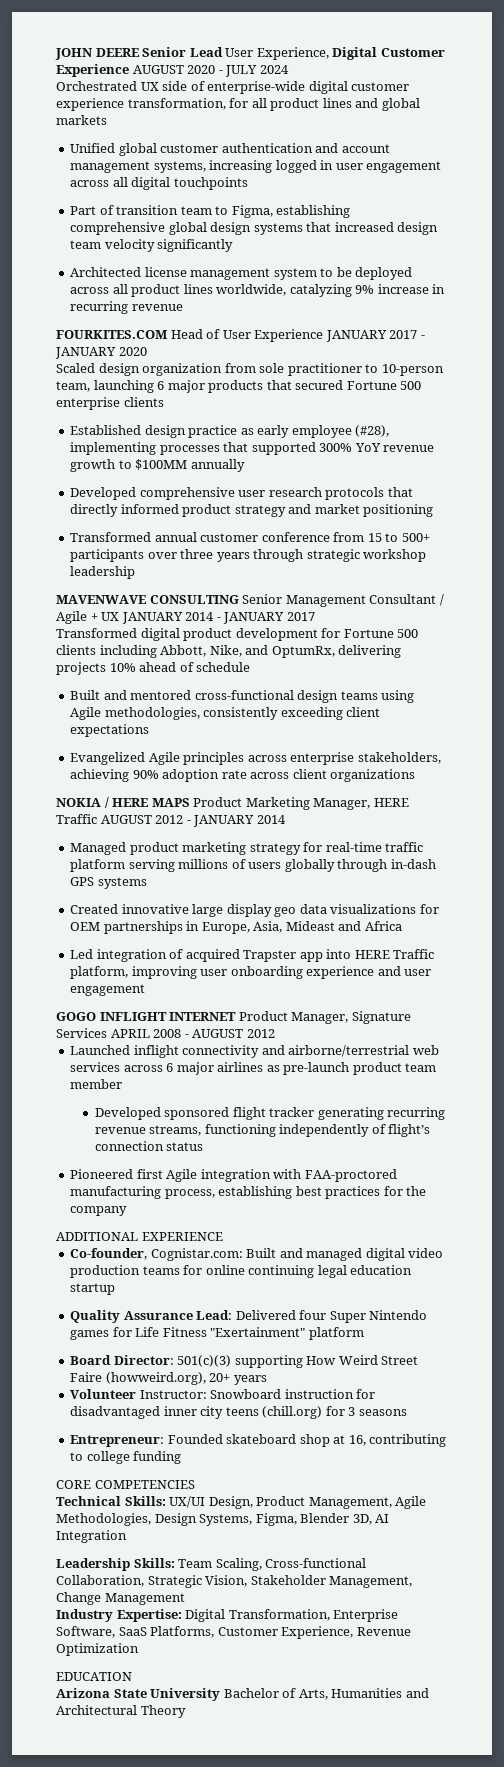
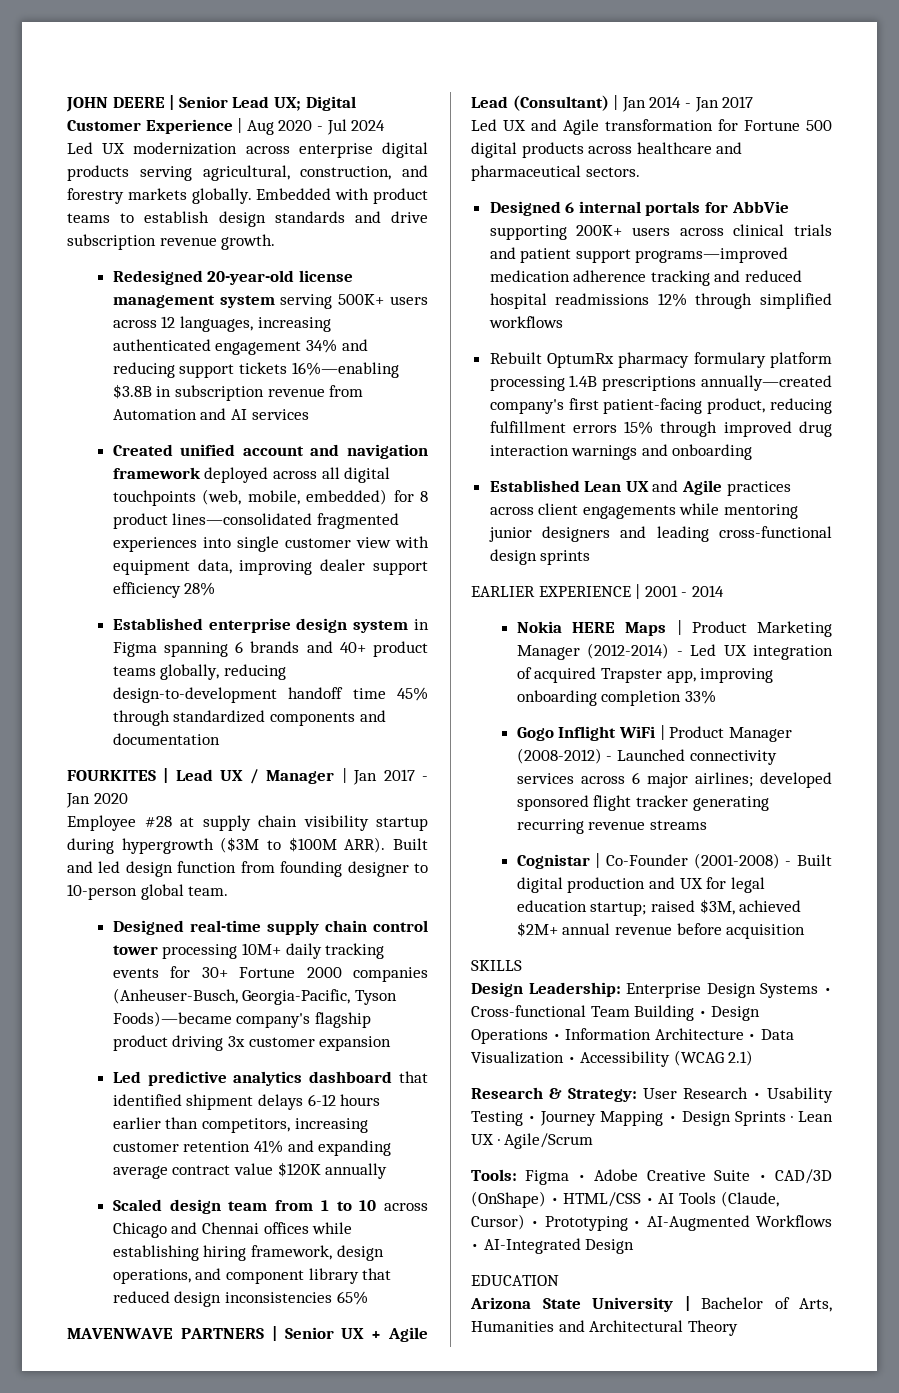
- JOHN DEERE Senior Lead User Experience, Digital Customer Experience AUGUST 2020 - JULY 2024
+ JOHN DEERE | Senior Lead UX; Digital Customer Experience | Aug 2020 - Jul 2024
- Orchestrated UX side of enterprise-wide digital customer experience transformation, for all product lines and global markets
- Unified global customer authentication and account management systems, increasing logged in user engagement across all digital touchpoints
- Part of transition team to Figma, establishing comprehensive global design systems that increased design team velocity significantly
- Architected license management system to be deployed across all product lines worldwide, catalyzing 9% increase in recurring revenue
- FOURKITES.COM Head of User Experience JANUARY 2017 - JANUARY 2020
+ Led UX modernization across enterprise digital products serving agricultural, construction, and forestry markets globally. Embedded with product teams to establish design standards and drive subscription revenue growth.
+ Redesigned 20-year-old license management system serving 500K+ users across 12 languages, increasing authenticated engagement 34% and reducing support tickets 16%—enabling $3.8B in subscription revenue from Automation and AI services
+ Created unified account and navigation framework deployed across all digital touchpoints (web, mobile, embedded) for 8 product lines—consolidated fragmented experiences into single customer view with equipment data, improving dealer support efficiency 28%
+ Established enterprise design system in Figma spanning 6 brands and 40+ product teams globally, reducing design-to-development handoff time 45% through standardized components and documentation
+ FOURKITES | Lead UX / Manager | Jan 2017 - Jan 2020
- Scaled design organization from sole practitioner to 10-person team, launching 6 major products that secured Fortune 500 enterprise clients
- Established design practice as early employee (#28), implementing processes that supported 300% YoY revenue growth to $100MM annually
- Developed comprehensive user research protocols that directly informed product strategy and market positioning
- Transformed annual customer conference from 15 to 500+ participants over three years through strategic workshop leadership
- MAVENWAVE CONSULTING Senior Management Consultant / Agile + UX JANUARY 2014 - JANUARY 2017
+ Employee #28 at supply chain visibility startup during hypergrowth ($3M to $100M ARR). Built and led design function from founding designer to 10-person global team.
+ Designed real-time supply chain control tower processing 10M+ daily tracking events for 30+ Fortune 2000 companies (Anheuser-Busch, Georgia-Pacific, Tyson Foods)—became company's flagship product driving 3x customer expansion
+ Led predictive analytics dashboard that identified shipment delays 6-12 hours earlier than competitors, increasing customer retention 41% and expanding average contract value $120K annually
+ Scaled design team from 1 to 10 across Chicago and Chennai offices while establishing hiring framework, design operations, and component library that reduced design inconsistencies 65%
+ MAVENWAVE PARTNERS | Senior UX + Agile Lead (Consultant) | Jan 2014 - Jan 2017
- Transformed digital product development for Fortune 500 clients including Abbott, Nike, and OptumRx, delivering projects 10% ahead of schedule
- Built and mentored cross-functional design teams using Agile methodologies, consistently exceeding client expectations
- Evangelized Agile principles across enterprise stakeholders, achieving 90% adoption rate across client organizations
- NOKIA / HERE MAPS Product Marketing Manager, HERE Traffic AUGUST 2012 - JANUARY 2014
- Managed product marketing strategy for real-time traffic platform serving millions of users globally through in-dash GPS systems
- Created innovative large display geo data visualizations for OEM partnerships in Europe, Asia, Mideast and Africa
- Led integration of acquired Trapster app into HERE Traffic platform, improving user onboarding experience and user engagement
- GOGO INFLIGHT INTERNET Product Manager, Signature Services APRIL 2008 - AUGUST 2012
- Launched inflight connectivity and airborne/terrestrial web services across 6 major airlines as pre-launch product team member
- Developed sponsored flight tracker generating recurring revenue streams, functioning independently of flight’s connection status
- Pioneered first Agile integration with FAA-proctored manufacturing process, establishing best practices for the company
- ADDITIONAL EXPERIENCE
- Co-founder, Cognistar.com: Built and managed digital video production teams for online continuing legal education startup
- Quality Assurance Lead: Delivered four Super Nintendo games for Life Fitness "Exertainment" platform
- Board Director: 501(c)(3) supporting How Weird Street Faire (howweird.org), 20+ years
- Volunteer Instructor: Snowboard instruction for disadvantaged inner city teens (chill.org) for 3 seasons
- Entrepreneur: Founded skateboard shop at 16, contributing to college funding
- CORE COMPETENCIES
- Technical Skills: UX/UI Design, Product Management, Agile Methodologies, Design Systems, Figma, Blender 3D, AI Integration
- Leadership Skills: Team Scaling, Cross-functional Collaboration, Strategic Vision, Stakeholder Management, Change Management
- Industry Expertise: Digital Transformation, Enterprise Software, SaaS Platforms, Customer Experience, Revenue Optimization
+ Led UX and Agile transformation for Fortune 500 digital products across healthcare and pharmaceutical sectors.
+ Designed 6 internal portals for AbbVie supporting 200K+ users across clinical trials and patient support programs—improved medication adherence tracking and reduced hospital readmissions 12% through simplified workflows
+ Rebuilt OptumRx pharmacy formulary platform processing 1.4B prescriptions annually—created company's first patient-facing product, reducing fulfillment errors 15% through improved drug interaction warnings and onboarding
+ Established Lean UX and Agile practices across client engagements while mentoring junior designers and leading cross-functional design sprints
+ EARLIER EXPERIENCE | 2001 - 2014
+ Nokia HERE Maps | Product Marketing Manager (2012-2014) - Led UX integration of acquired Trapster app, improving onboarding completion 33%
+ Gogo Inflight WiFi | Product Manager (2008-2012) - Launched connectivity services across 6 major airlines; developed sponsored flight tracker generating recurring revenue streams
+ Cognistar | Co-Founder (2001-2008) - Built digital production and UX for legal education startup; raised $3M, achieved $2M+ annual revenue before acquisition
+ SKILLS
+ Design Leadership: Enterprise Design Systems • Cross-functional Team Building • Design Operations • Information Architecture • Data Visualization • Accessibility (WCAG 2.1)
+ Research & Strategy: User Research • Usability Testing • Journey Mapping • Design Sprints · Lean UX · Agile/Scrum
+ Tools: Figma • Adobe Creative Suite • CAD/3D (OnShape) • HTML/CSS • AI Tools (Claude, Cursor) • Prototyping • AI-Augmented Workflows • AI-Integrated Design
- Arizona State University Bachelor of Arts, Humanities and Architectural Theory
+ Arizona State University | Bachelor of Arts, Humanities and Architectural Theory

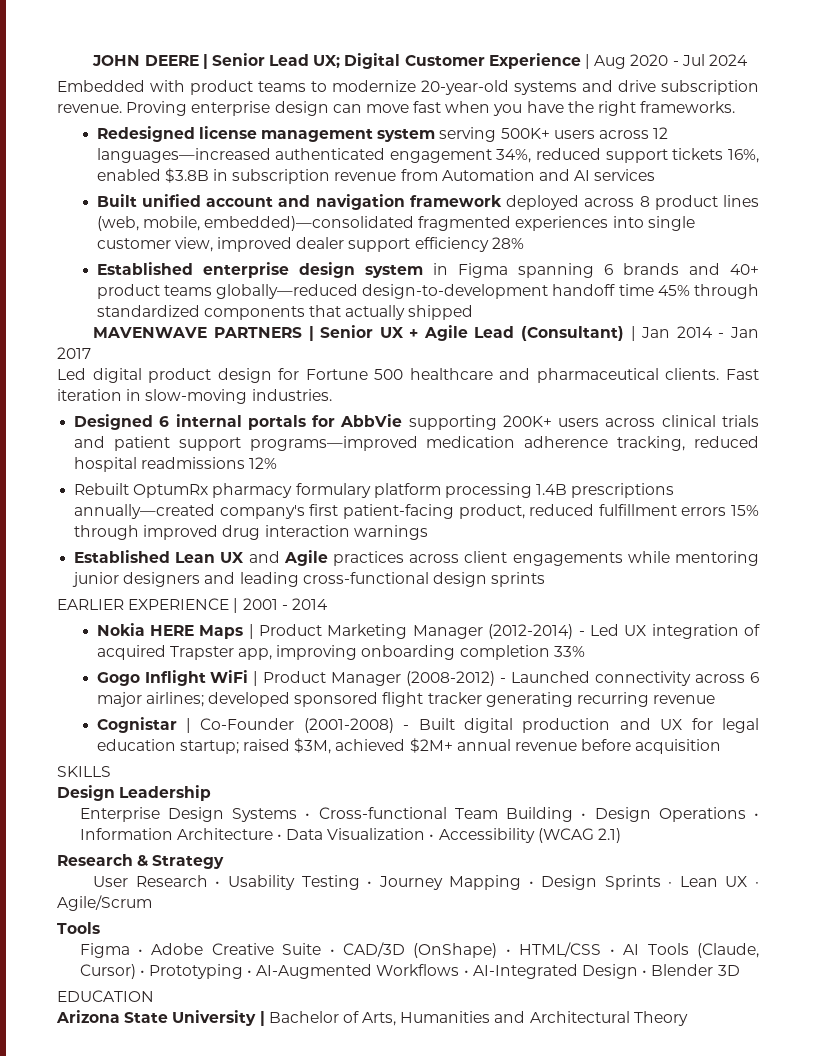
- Led UX modernization across enterprise digital products serving agricultural, construction, and forestry markets globally. Embedded with product teams to establish design standards and drive subscription revenue growth.
+ Embedded with product teams to modernize 20-year-old systems and drive subscription revenue. Proving enterprise design can move fast when you have the right frameworks.
- Redesigned 20-year-old license management system serving 500K+ users across 12 languages, increasing authenticated engagement 34% and reducing support tickets 16%—enabling $3.8B in subscription revenue from Automation and AI services
+ Redesigned license management system serving 500K+ users across 12 languages—increased authenticated engagement 34%, reduced support tickets 16%, enabled $3.8B in subscription revenue from Automation and AI services
- Created unified account and navigation framework deployed across all digital touchpoints (web, mobile, embedded) for 8 product lines—consolidated fragmented experiences into single customer view with equipment data, improving dealer support efficiency 28%
+ Built unified account and navigation framework deployed across 8 product lines (web, mobile, embedded)—consolidated fragmented experiences into single customer view, improved dealer support efficiency 28%
- Established enterprise design system in Figma spanning 6 brands and 40+ product teams globally, reducing design-to-development handoff time 45% through standardized components and documentation
- FOURKITES | Lead UX / Manager | Jan 2017 - Jan 2020
- Employee #28 at supply chain visibility startup during hypergrowth ($3M to $100M ARR). Built and led design function from founding designer to 10-person global team.
- Designed real-time supply chain control tower processing 10M+ daily tracking events for 30+ Fortune 2000 companies (Anheuser-Busch, Georgia-Pacific, Tyson Foods)—became company's flagship product driving 3x customer expansion
- Led predictive analytics dashboard that identified shipment delays 6-12 hours earlier than competitors, increasing customer retention 41% and expanding average contract value $120K annually
- Scaled design team from 1 to 10 across Chicago and Chennai offices while establishing hiring framework, design operations, and component library that reduced design inconsistencies 65%
+ Established enterprise design system in Figma spanning 6 brands and 40+ product teams globally—reduced design-to-development handoff time 45% through standardized components that actually shipped
- Led UX and Agile transformation for Fortune 500 digital products across healthcare and pharmaceutical sectors.
+ Led digital product design for Fortune 500 healthcare and pharmaceutical clients. Fast iteration in slow-moving industries.
- Designed 6 internal portals for AbbVie supporting 200K+ users across clinical trials and patient support programs—improved medication adherence tracking and reduced hospital readmissions 12% through simplified workflows
+ Designed 6 internal portals for AbbVie supporting 200K+ users across clinical trials and patient support programs—improved medication adherence tracking, reduced hospital readmissions 12%
- Rebuilt OptumRx pharmacy formulary platform processing 1.4B prescriptions annually—created company's first patient-facing product, reducing fulfillment errors 15% through improved drug interaction warnings and onboarding
+ Rebuilt OptumRx pharmacy formulary platform processing 1.4B prescriptions annually—created company's first patient-facing product, reduced fulfillment errors 15% through improved drug interaction warnings
- Gogo Inflight WiFi | Product Manager (2008-2012) - Launched connectivity services across 6 major airlines; developed sponsored flight tracker generating recurring revenue streams
+ Gogo Inflight WiFi | Product Manager (2008-2012) - Launched connectivity across 6 major airlines; developed sponsored flight tracker generating recurring revenue
- Design Leadership: Enterprise Design Systems • Cross-functional Team Building • Design Operations • Information Architecture • Data Visualization • Accessibility (WCAG 2.1)
+ Design Leadership
+ Enterprise Design Systems • Cross-functional Team Building • Design Operations • Information Architecture • Data Visualization • Accessibility (WCAG 2.1)
- Research & Strategy: User Research • Usability Testing • Journey Mapping • Design Sprints · Lean UX · Agile/Scrum
- Tools: Figma • Adobe Creative Suite • CAD/3D (OnShape) • HTML/CSS • AI Tools (Claude, Cursor) • Prototyping • AI-Augmented Workflows • AI-Integrated Design
+ Research & Strategy
+ User Research • Usability Testing • Journey Mapping • Design Sprints · Lean UX · Agile/Scrum
+ Tools
+ Figma • Adobe Creative Suite • CAD/3D (OnShape) • HTML/CSS • AI Tools (Claude, Cursor) • Prototyping • AI-Augmented Workflows • AI-Integrated Design • Blender 3D

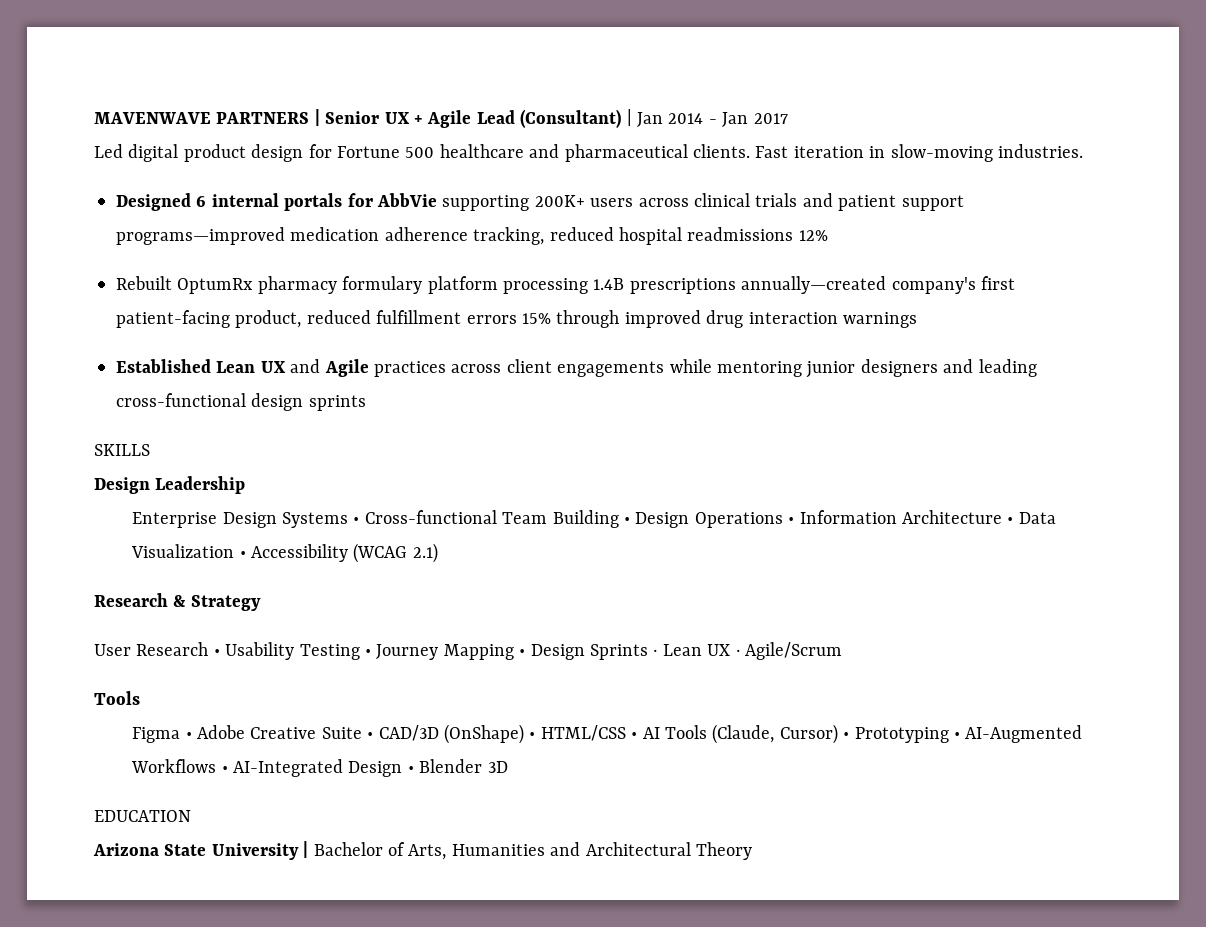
- JOHN DEERE | Senior Lead UX; Digital Customer Experience | Aug 2020 - Jul 2024
- Embedded with product teams to modernize 20-year-old systems and drive subscription revenue. Proving enterprise design can move fast when you have the right frameworks.
- Redesigned license management system serving 500K+ users across 12 languages—increased authenticated engagement 34%, reduced support tickets 16%, enabled $3.8B in subscription revenue from Automation and AI services
- Built unified account and navigation framework deployed across 8 product lines (web, mobile, embedded)—consolidated fragmented experiences into single customer view, improved dealer support efficiency 28%
- Established enterprise design system in Figma spanning 6 brands and 40+ product teams globally—reduced design-to-development handoff time 45% through standardized components that actually shipped
- EARLIER EXPERIENCE | 2001 - 2014
- Nokia HERE Maps | Product Marketing Manager (2012-2014) - Led UX integration of acquired Trapster app, improving onboarding completion 33%
- Gogo Inflight WiFi | Product Manager (2008-2012) - Launched connectivity across 6 major airlines; developed sponsored flight tracker generating recurring revenue
- Cognistar | Co-Founder (2001-2008) - Built digital production and UX for legal education startup; raised $3M, achieved $2M+ annual revenue before acquisition

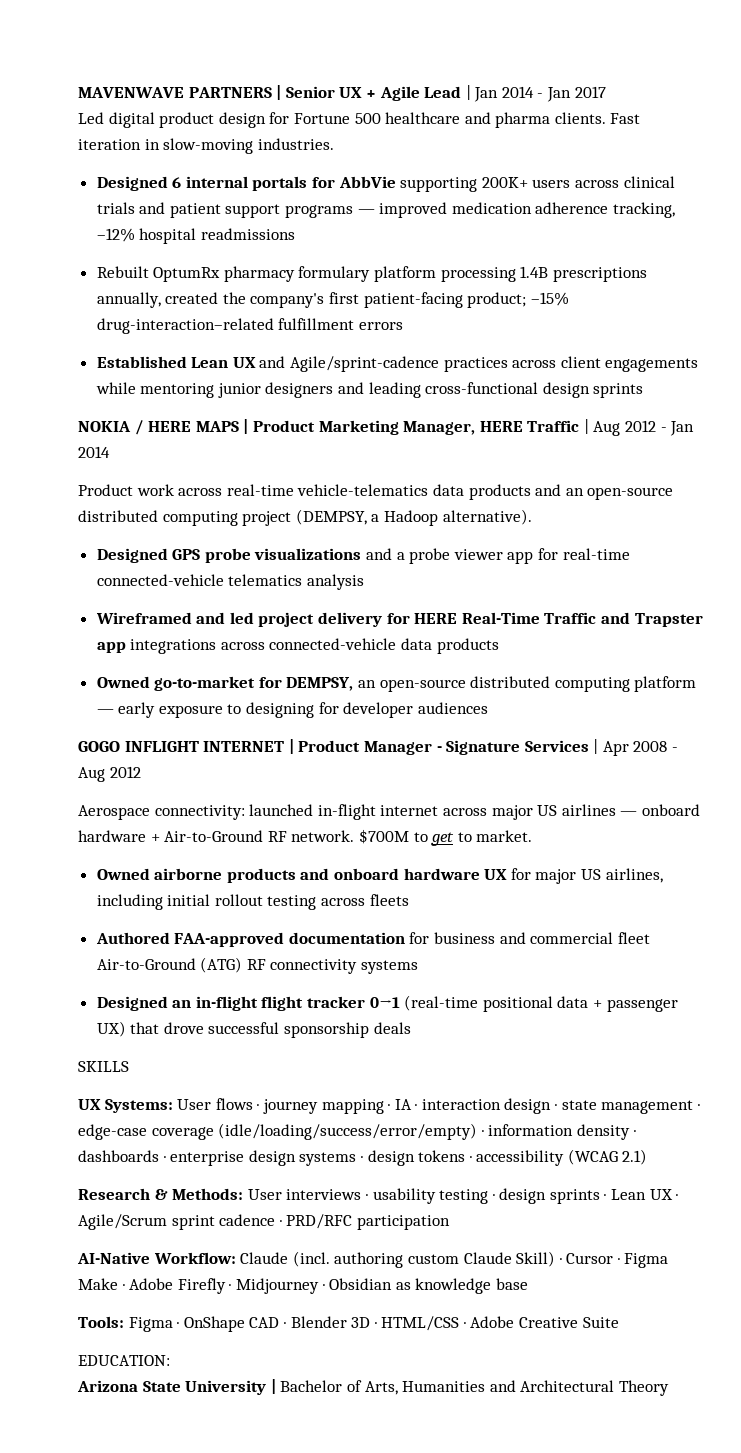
- MAVENWAVE PARTNERS | Senior UX + Agile Lead (Consultant) | Jan 2014 - Jan 2017
+ MAVENWAVE PARTNERS | Senior UX + Agile Lead | Jan 2014 - Jan 2017
- Led digital product design for Fortune 500 healthcare and pharmaceutical clients.
+ Led digital product design for Fortune 500 healthcare and pharma clients.
- Designed 6 internal portals for AbbVie supporting 200K+ users across clinical trials and patient support programs—improved medication adherence tracking, reduced hospital readmissions 12%
+ Designed 6 internal portals for AbbVie supporting 200K+ users across clinical trials and patient support programs — improved medication adherence tracking, –12% hospital readmissions
- Rebuilt OptumRx pharmacy formulary platform processing 1.4B prescriptions annually—created company's first patient-facing product, reduced fulfillment errors 15% through improved drug interaction warnings
+ Rebuilt OptumRx pharmacy formulary platform processing 1.4B prescriptions annually, created the company's first patient-facing product; –15% drug-interaction–related fulfillment errors
- Established Lean UX and Agile practices across client engagements while mentoring junior designers and leading cross-functional design sprints
+ Established Lean UX and Agile/sprint-cadence practices across client engagements while mentoring junior designers and leading cross-functional design sprints
+ NOKIA / HERE MAPS | Product Marketing Manager, HERE Traffic | Aug 2012 - Jan 2014
+ Product work across real-time vehicle-telematics data products and an open-source distributed computing project (DEMPSY, a Hadoop alternative).
+ Designed GPS probe visualizations and a probe viewer app for real-time connected-vehicle telematics analysis
+ Wireframed and led project delivery for HERE Real-Time Traffic and Trapster app integrations across connected-vehicle data products
+ Owned go-to-market for DEMPSY, an open-source distributed computing platform — early exposure to designing for developer audiences
+ GOGO INFLIGHT INTERNET | Product Manager - Signature Services | Apr 2008 - Aug 2012
+ Aerospace connectivity: launched in-flight internet across major US airlines — onboard hardware + Air-to-Ground RF network. $700M to get to market.
+ Owned airborne products and onboard hardware UX for major US airlines, including initial rollout testing across fleets
+ Authored FAA-approved documentation for business and commercial fleet Air-to-Ground (ATG) RF connectivity systems
+ Designed an in-flight flight tracker 0→1 (real-time positional data + passenger UX) that drove successful sponsorship deals
  SKILLS
- Design Leadership
- Enterprise Design Systems • Cross-functional Team Building • Design Operations • Information Architecture • Data Visualization • Accessibility (WCAG 2.1)
- Research & Strategy
- User Research • Usability Testing • Journey Mapping • Design Sprints · Lean UX · Agile/Scrum
- Tools
- Figma • Adobe Creative Suite • CAD/3D (OnShape) • HTML/CSS • AI Tools (Claude, Cursor) • Prototyping • AI-Augmented Workflows • AI-Integrated Design • Blender 3D
- EDUCATION
+ UX Systems: User flows · journey mapping · IA · interaction design · state management · edge-case coverage (idle/loading/success/error/empty) · information density · dashboards · enterprise design systems · design tokens · accessibility (WCAG 2.1)
+ Research & Methods: User interviews · usability testing · design sprints · Lean UX · Agile/Scrum sprint cadence · PRD/RFC participation
+ AI-Native Workflow: Claude (incl. authoring custom Claude Skill) · Cursor · Figma Make · Adobe Firefly · Midjourney · Obsidian as knowledge base
+ Tools: Figma · OnShape CAD · Blender 3D · HTML/CSS · Adobe Creative Suite
+ EDUCATION:

